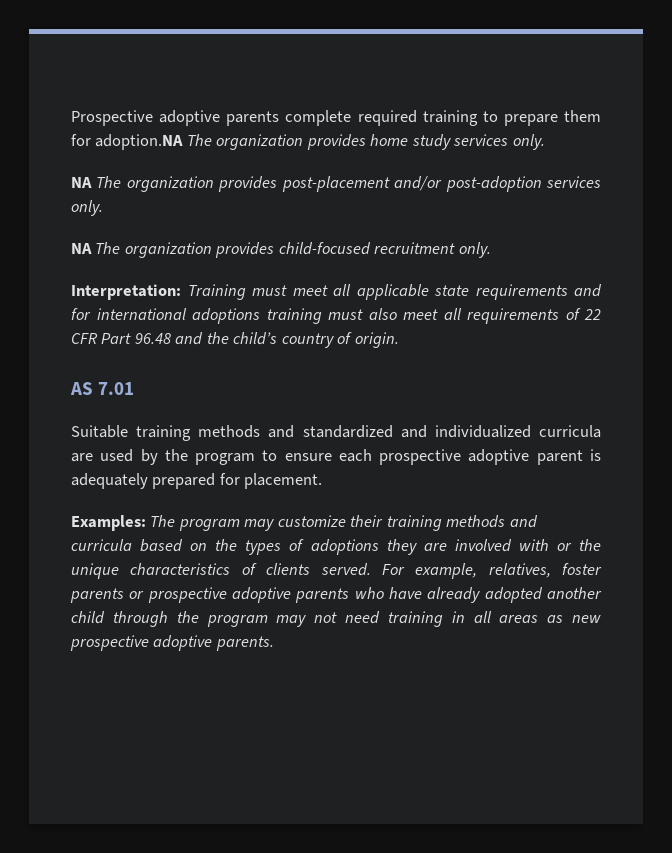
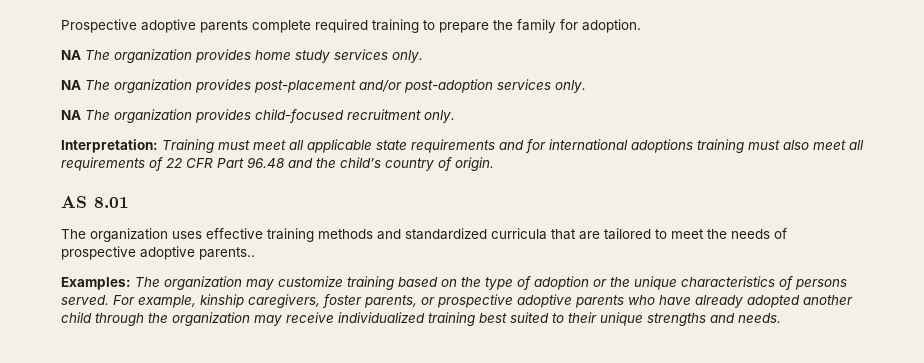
- Prospective adoptive parents complete required training to prepare them for adoption.NA The organization provides home study services only.
+ Prospective adoptive parents complete required training to prepare the family for adoption.
+ NA The organization provides home study services only.
- AS 7.01
- Suitable training methods and standardized and individualized curricula are used by the program to ensure each prospective adoptive parent is adequately prepared for placement.
+ AS 8.01
+ The organization uses effective training methods and standardized curricula that are tailored to meet the needs of prospective adoptive parents..
- Examples: The program may customize their training methods and curricula based on the types of adoptions they are involved with or the unique characteristics of clients served.
+ Examples: The organization may customize training based on the type of adoption or the unique characteristics of persons served.
- For example, relatives, foster parents or prospective adoptive parents who have already adopted another child through the program may not need training in all areas as new prospective adoptive parents.
+ For example, kinship caregivers, foster parents, or prospective adoptive parents who have already adopted another child through the organization may receive individualized training best suited to their unique strengths and needs.

